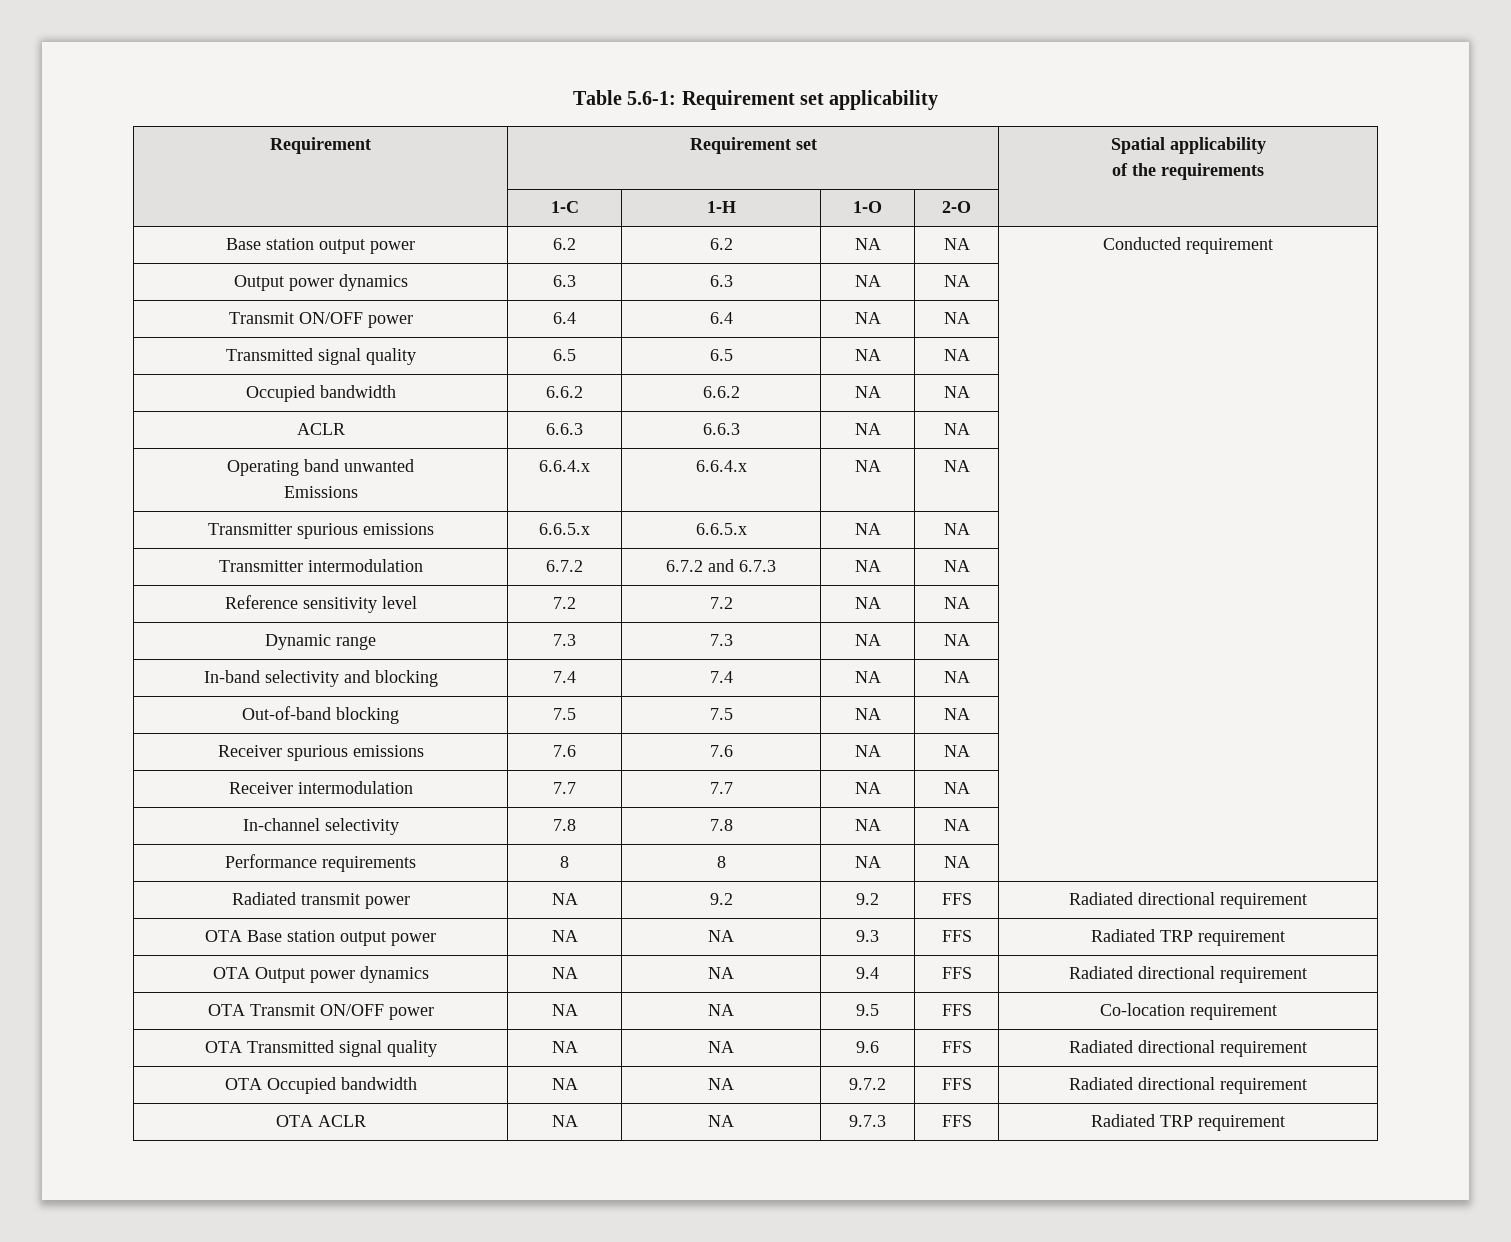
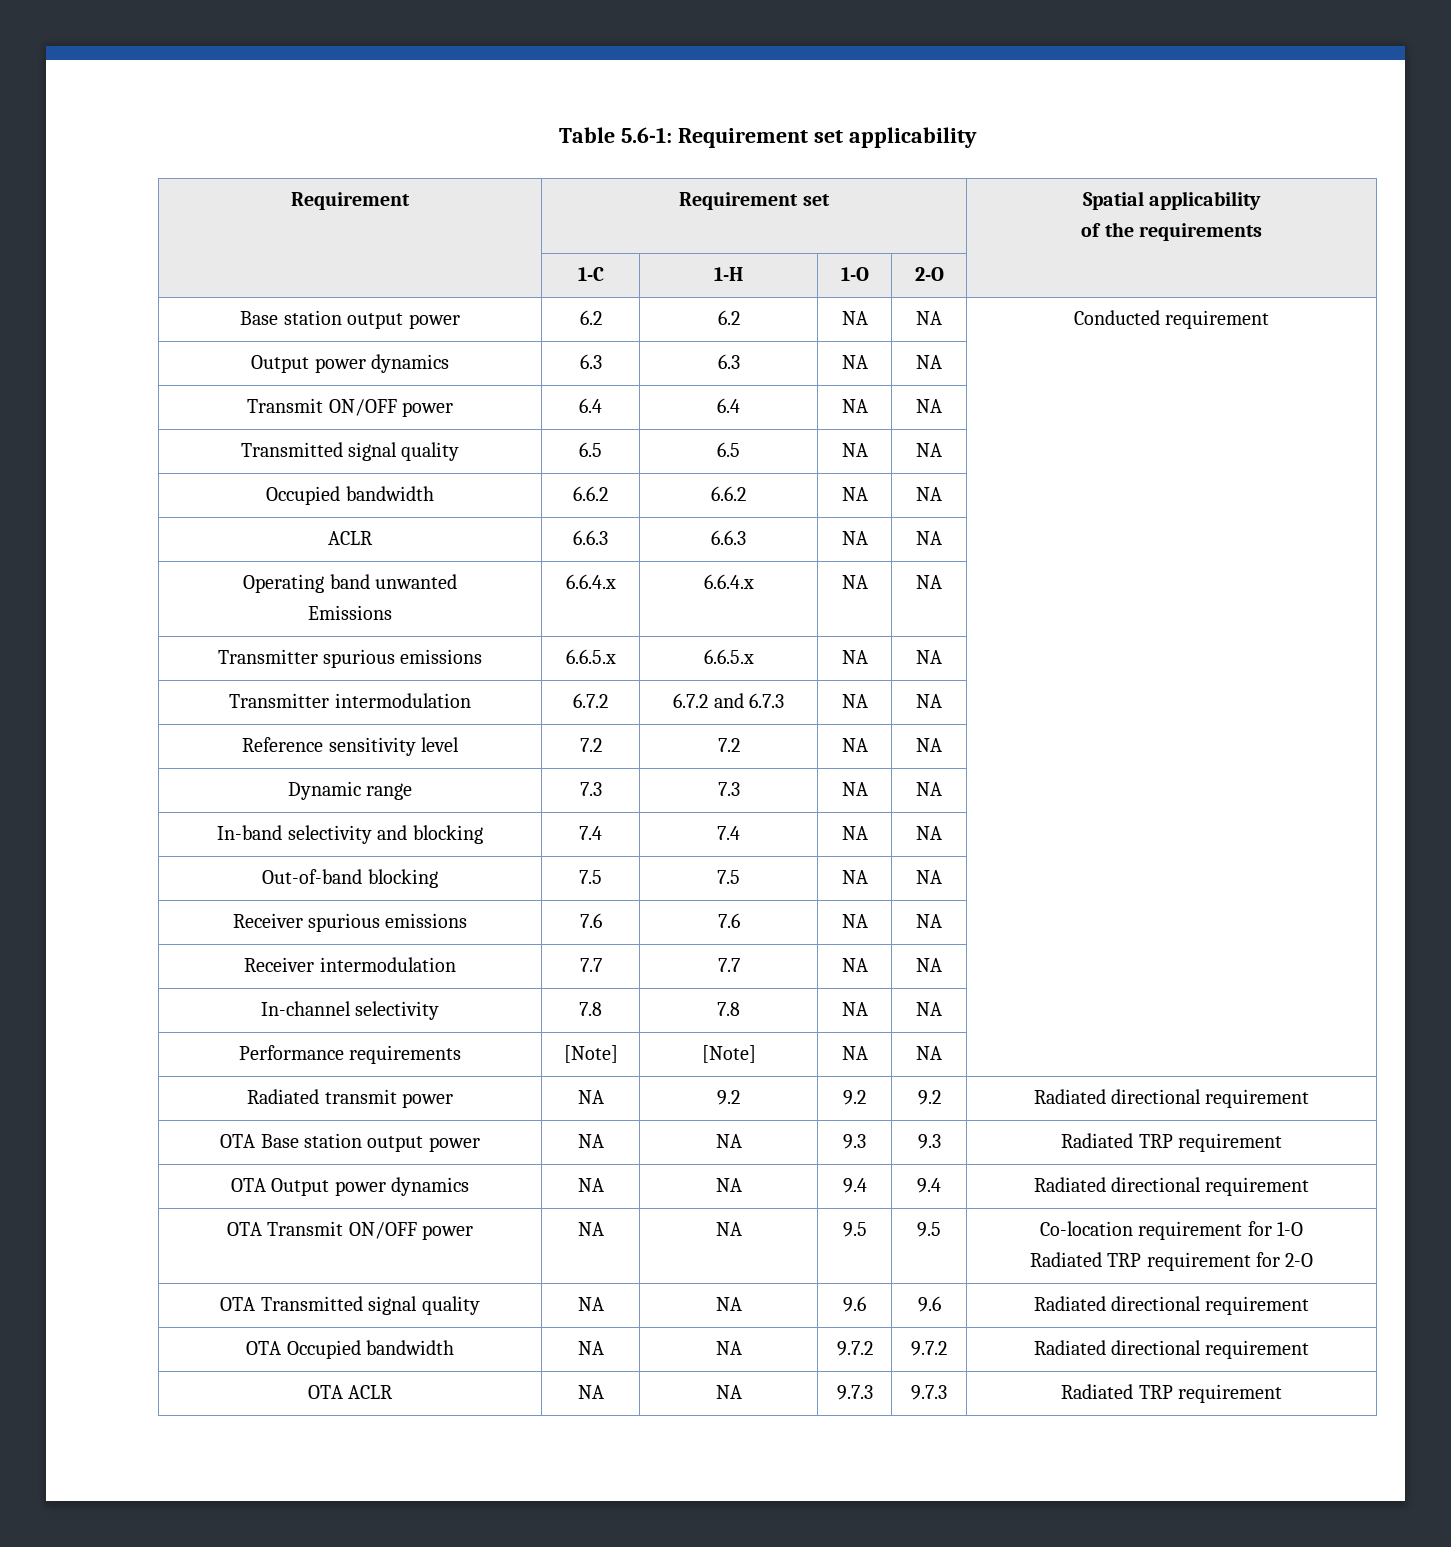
- Performance requirements | 8 | 8 | NA | NA |
+ Performance requirements | [Note] | [Note] | NA | NA |
- Radiated transmit power | NA | 9.2 | 9.2 | FFS | Radiated directional requirement
+ Radiated transmit power | NA | 9.2 | 9.2 | 9.2 | Radiated directional requirement
- OTA Base station output power | NA | NA | 9.3 | FFS | Radiated TRP requirement
+ OTA Base station output power | NA | NA | 9.3 | 9.3 | Radiated TRP requirement
- OTA Output power dynamics | NA | NA | 9.4 | FFS | Radiated directional requirement
+ OTA Output power dynamics | NA | NA | 9.4 | 9.4 | Radiated directional requirement
- OTA Transmit ON/OFF power | NA | NA | 9.5 | FFS | Co-location requirement
+ OTA Transmit ON/OFF power | NA | NA | 9.5 | 9.5 | Co-location requirement for 1-O
+ Radiated TRP requirement for 2-O
- OTA Transmitted signal quality | NA | NA | 9.6 | FFS | Radiated directional requirement
+ OTA Transmitted signal quality | NA | NA | 9.6 | 9.6 | Radiated directional requirement
- OTA Occupied bandwidth | NA | NA | 9.7.2 | FFS | Radiated directional requirement
+ OTA Occupied bandwidth | NA | NA | 9.7.2 | 9.7.2 | Radiated directional requirement
- OTA ACLR | NA | NA | 9.7.3 | FFS | Radiated TRP requirement
+ OTA ACLR | NA | NA | 9.7.3 | 9.7.3 | Radiated TRP requirement

